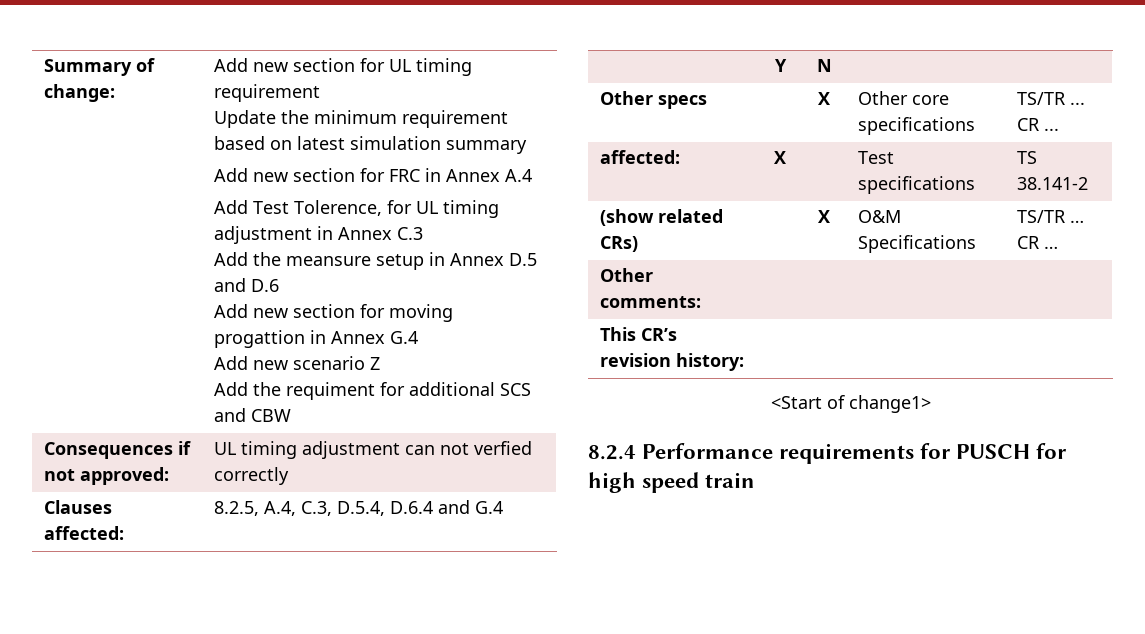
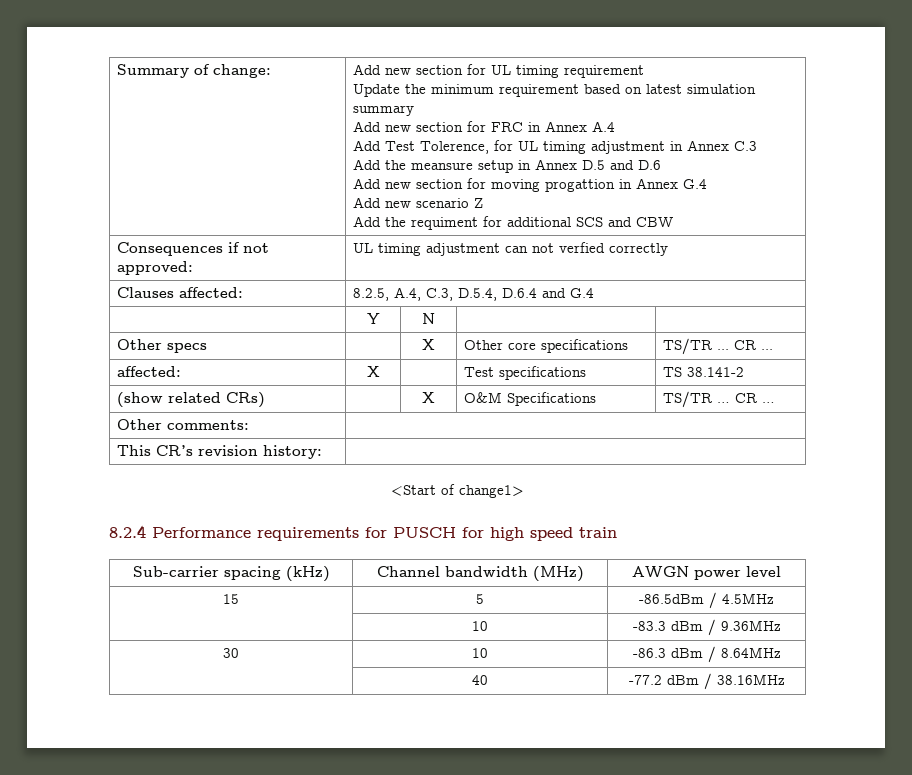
+ Sub-carrier spacing (kHz) | Channel bandwidth (MHz) | AWGN power level
+ 15 | 5 | -86.5dBm / 4.5MHz
+ | 10 | -83.3 dBm / 9.36MHz
+ 30 | 10 | -86.3 dBm / 8.64MHz
+ | 40 | -77.2 dBm / 38.16MHz

